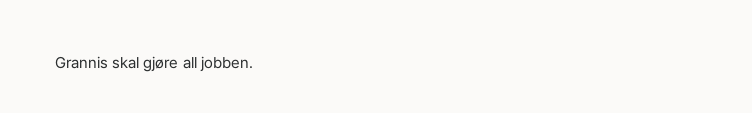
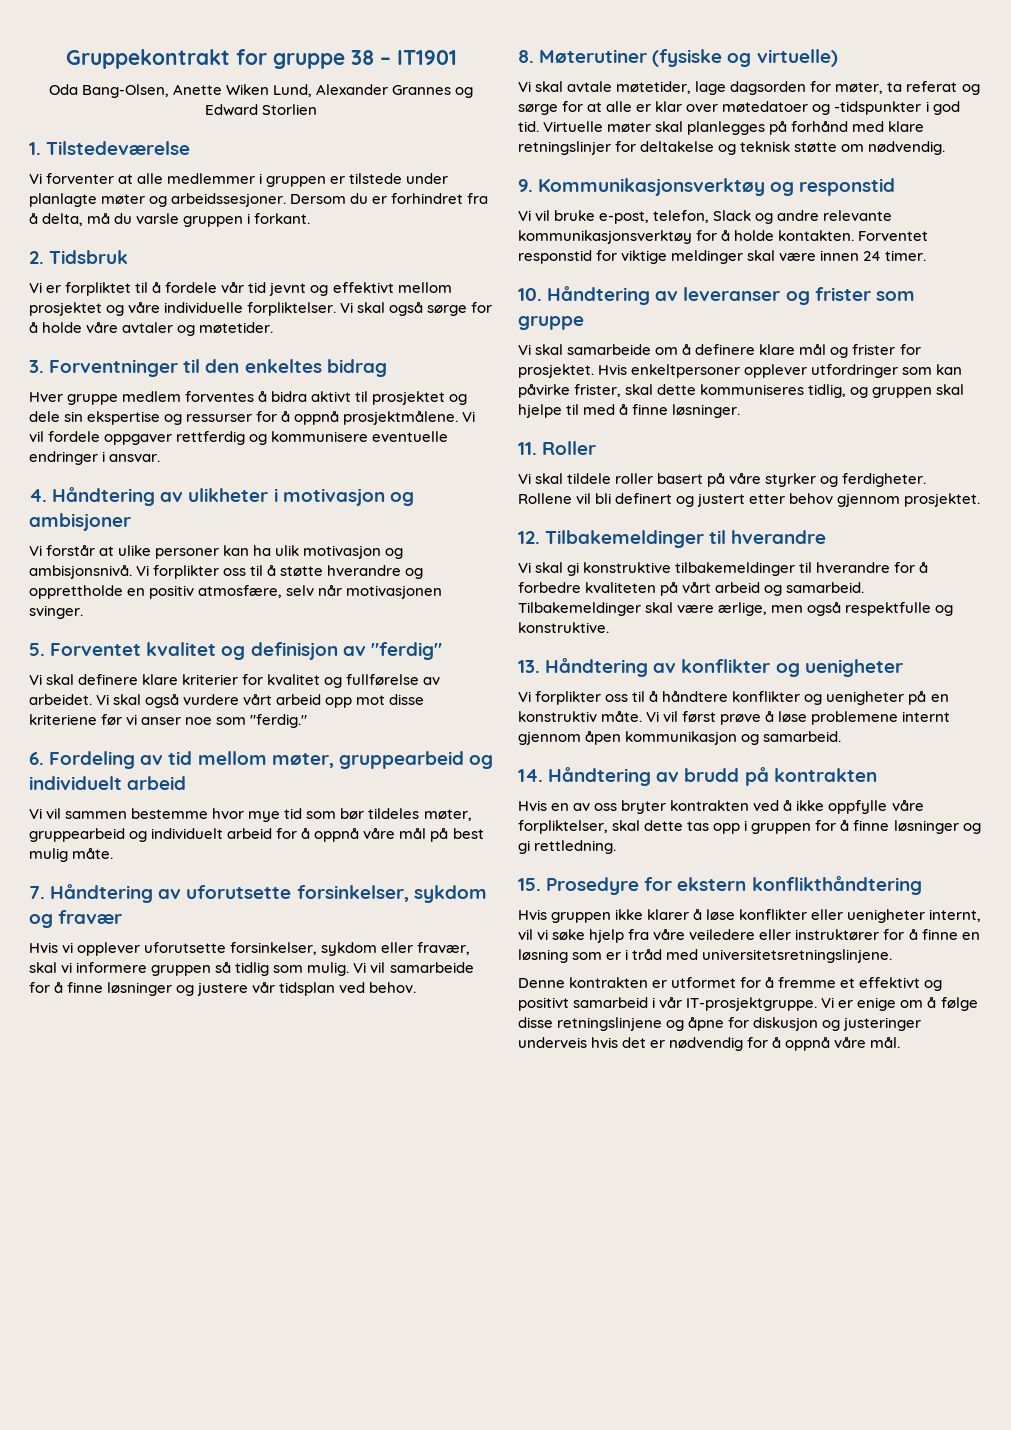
- Grannis skal gjøre all jobben.
+ Gruppekontrakt for gruppe 38 – IT1901
+ Oda Bang-Olsen, Anette Wiken Lund, Alexander Grannes og Edward Storlien
+ 1. Tilstedeværelse
+ Vi forventer at alle medlemmer i gruppen er tilstede under planlagte møter og arbeidssesjoner. Dersom du er forhindret fra å delta, må du varsle gruppen i forkant.
+ 2. Tidsbruk
+ Vi er forpliktet til å fordele vår tid jevnt og effektivt mellom prosjektet og våre individuelle forpliktelser. Vi skal også sørge for å holde våre avtaler og møtetider.
+ 3. Forventninger til den enkeltes bidrag
+ Hver gruppe medlem forventes å bidra aktivt til prosjektet og dele sin ekspertise og ressurser for å oppnå prosjektmålene. Vi vil fordele oppgaver rettferdig og kommunisere eventuelle endringer i ansvar.
+ 4. Håndtering av ulikheter i motivasjon og ambisjoner
+ Vi forstår at ulike personer kan ha ulik motivasjon og ambisjonsnivå. Vi forplikter oss til å støtte hverandre og opprettholde en positiv atmosfære, selv når motivasjonen svinger.
+ 5. Forventet kvalitet og definisjon av "ferdig"
+ Vi skal definere klare kriterier for kvalitet og fullførelse av arbeidet. Vi skal også vurdere vårt arbeid opp mot disse kriteriene før vi anser noe som "ferdig."
+ 6. Fordeling av tid mellom møter, gruppearbeid og individuelt arbeid
+ Vi vil sammen bestemme hvor mye tid som bør tildeles møter, gruppearbeid og individuelt arbeid for å oppnå våre mål på best mulig måte.
+ 7. Håndtering av uforutsette forsinkelser, sykdom og fravær
+ Hvis vi opplever uforutsette forsinkelser, sykdom eller fravær, skal vi informere gruppen så tidlig som mulig. Vi vil samarbeide for å finne løsninger og justere vår tidsplan ved behov.
+ 8. Møterutiner (fysiske og virtuelle)
+ Vi skal avtale møtetider, lage dagsorden for møter, ta referat og sørge for at alle er klar over møtedatoer og -tidspunkter i god tid. Virtuelle møter skal planlegges på forhånd med klare retningslinjer for deltakelse og teknisk støtte om nødvendig.
+ 9. Kommunikasjonsverktøy og responstid
+ Vi vil bruke e-post, telefon, Slack og andre relevante kommunikasjonsverktøy for å holde kontakten. Forventet responstid for viktige meldinger skal være innen 24 timer.
+ 10. Håndtering av leveranser og frister som gruppe
+ Vi skal samarbeide om å definere klare mål og frister for prosjektet. Hvis enkeltpersoner opplever utfordringer som kan påvirke frister, skal dette kommuniseres tidlig, og gruppen skal hjelpe til med å finne løsninger.
+ 11. Roller
+ Vi skal tildele roller basert på våre styrker og ferdigheter. Rollene vil bli definert og justert etter behov gjennom prosjektet.
+ 12. Tilbakemeldinger til hverandre
+ Vi skal gi konstruktive tilbakemeldinger til hverandre for å forbedre kvaliteten på vårt arbeid og samarbeid. Tilbakemeldinger skal være ærlige, men også respektfulle og konstruktive.
+ 13. Håndtering av konflikter og uenigheter
+ Vi forplikter oss til å håndtere konflikter og uenigheter på en konstruktiv måte. Vi vil først prøve å løse problemene internt gjennom åpen kommunikasjon og samarbeid.
+ 14. Håndtering av brudd på kontrakten
+ Hvis en av oss bryter kontrakten ved å ikke oppfylle våre forpliktelser, skal dette tas opp i gruppen for å finne løsninger og gi rettledning.
+ 15. Prosedyre for ekstern konflikthåndtering
+ Hvis gruppen ikke klarer å løse konflikter eller uenigheter internt, vil vi søke hjelp fra våre veiledere eller instruktører for å finne en løsning som er i tråd med universitetsretningslinjene.
+ Denne kontrakten er utformet for å fremme et effektivt og positivt samarbeid i vår IT-prosjektgruppe. Vi er enige om å følge disse retningslinjene og åpne for diskusjon og justeringer underveis hvis det er nødvendig for å oppnå våre mål.

